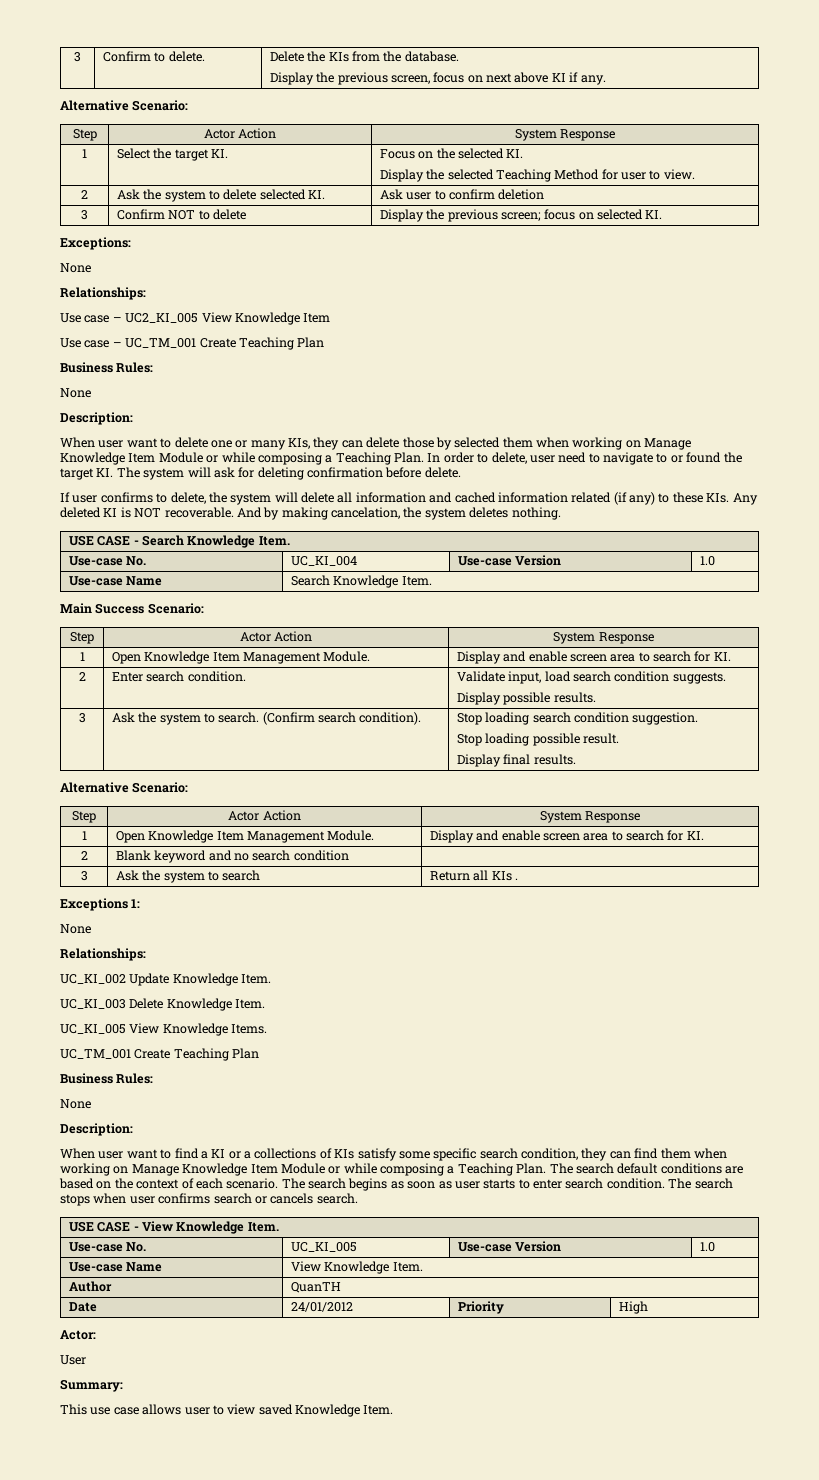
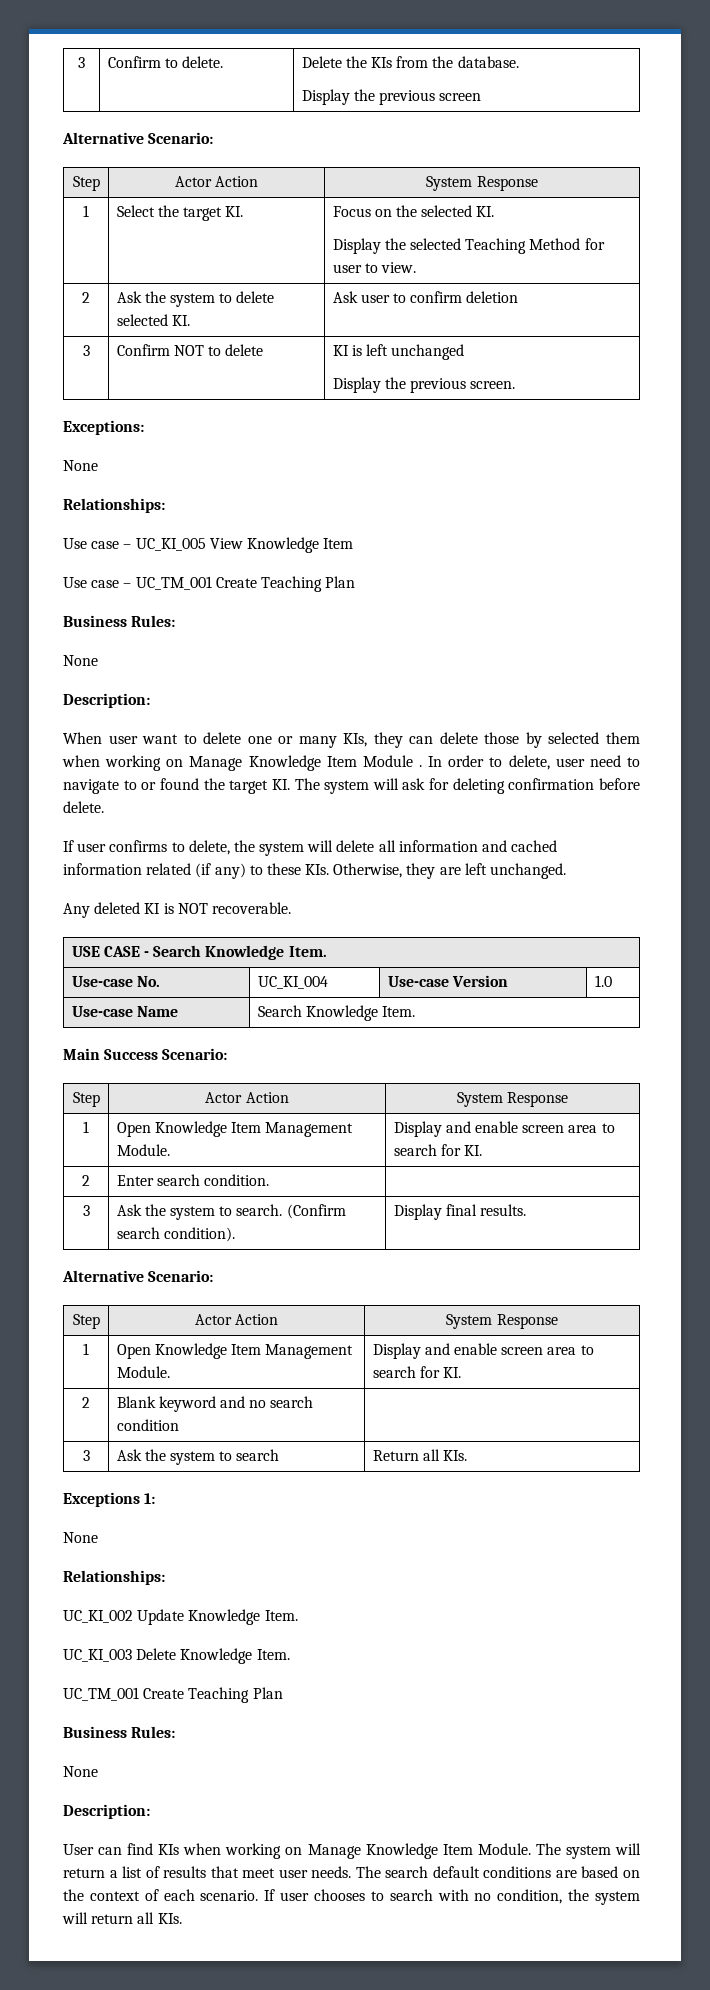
  3 | Confirm to delete. | Delete the KIs from the database.
- Display the previous screen, focus on next above KI if any.
+ Display the previous screen
- 3 | Confirm NOT to delete | Display the previous screen; focus on selected KI.
+ 3 | Confirm NOT to delete | KI is left unchanged
+ Display the previous screen.
- Use case – UC2_KI_005 View Knowledge Item
+ Use case – UC_KI_005 View Knowledge Item
- When user want to delete one or many KIs, they can delete those by selected them when working on Manage Knowledge Item Module or while composing a Teaching Plan.
+ When user want to delete one or many KIs, they can delete those by selected them when working on Manage Knowledge Item Module .
- If user confirms to delete, the system will delete all information and cached information related (if any) to these KIs. Any deleted KI is NOT recoverable. And by making cancelation, the system deletes nothing.
+ If user confirms to delete, the system will delete all information and cached information related (if any) to these KIs. Otherwise, they are left unchanged.
+ Any deleted KI is NOT recoverable.
- 2 | Enter search condition. | Validate input, load search condition suggests.
- Display possible results.
+ 2 | Enter search condition. |
- 3 | Ask the system to search. (Confirm search condition). | Stop loading search condition suggestion.
- Stop loading possible result.
- Display final results.
+ 3 | Ask the system to search. (Confirm search condition). | Display final results.
- 3 | Ask the system to search | Return all KIs .
+ 3 | Ask the system to search | Return all KIs.
  UC_KI_003 Delete Knowledge Item.
- UC_KI_005 View Knowledge Items.
  UC_TM_001 Create Teaching Plan
  Business Rules:
  None
  Description:
- When user want to find a KI or a collections of KIs satisfy some specific search condition, they can find them when working on Manage Knowledge Item Module or while composing a Teaching Plan.
+ User can find KIs when working on Manage Knowledge Item Module. The system will return a list of results that meet user needs.
- The search begins as soon as user starts to enter search condition. The search stops when user confirms search or cancels search.
- USE CASE - View Knowledge Item.
- Use-case No. | UC_KI_005 | Use-case Version | 1.0
- Use-case Name | View Knowledge Item.
- Author | QuanTH
- Date | 24/01/2012 | Priority | High
- Actor:
- User
- Summary:
- This use case allows user to view saved Knowledge Item.
+ If user chooses to search with no condition, the system will return all KIs.

